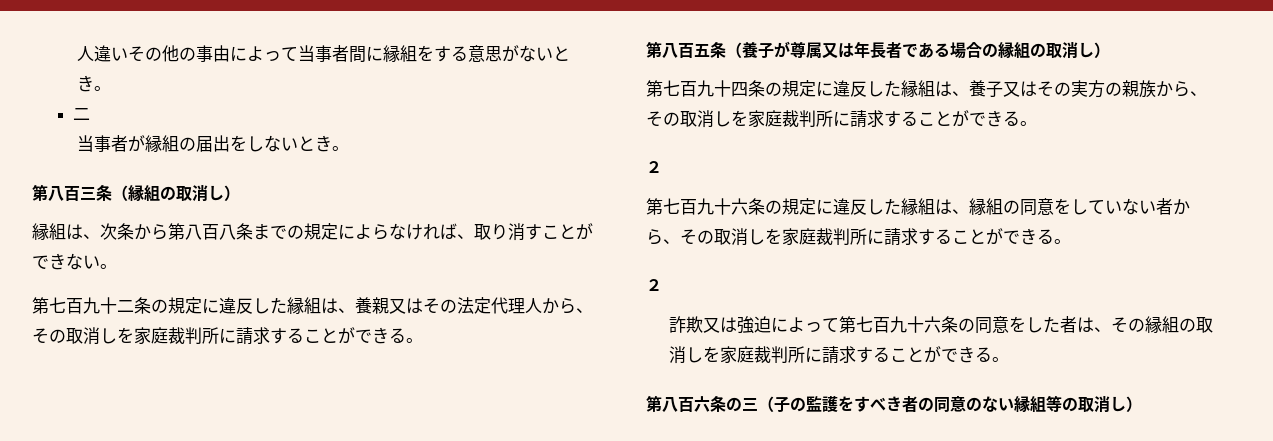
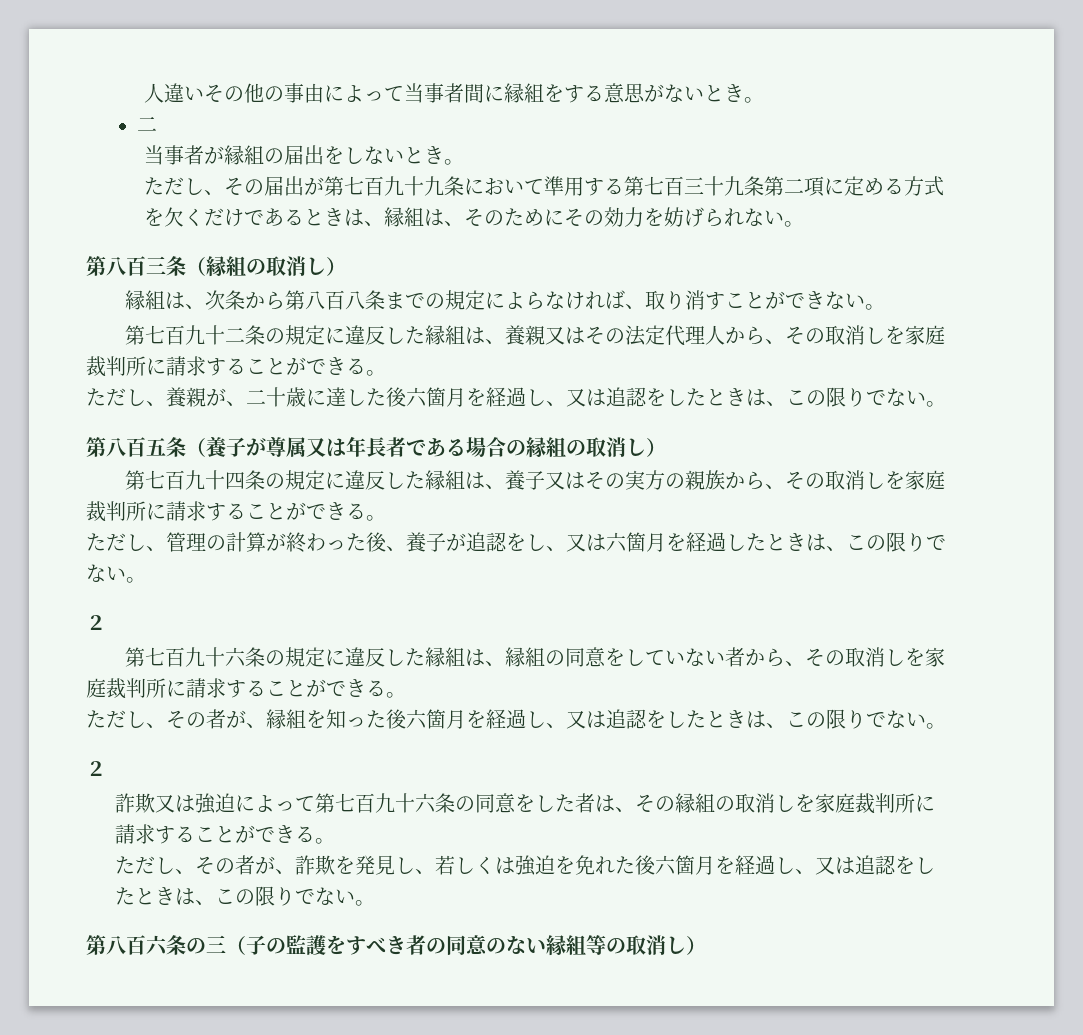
+ ただし、その届出が第七百九十九条において準用する第七百三十九条第二項に定める方式を欠くだけであるときは、縁組は、そのためにその効力を妨げられない。
+ ただし、養親が、二十歳に達した後六箇月を経過し、又は追認をしたときは、この限りでない。
+ ただし、管理の計算が終わった後、養子が追認をし、又は六箇月を経過したときは、この限りでない。
+ ただし、その者が、縁組を知った後六箇月を経過し、又は追認をしたときは、この限りでない。
+ ただし、その者が、詐欺を発見し、若しくは強迫を免れた後六箇月を経過し、又は追認をしたときは、この限りでない。

